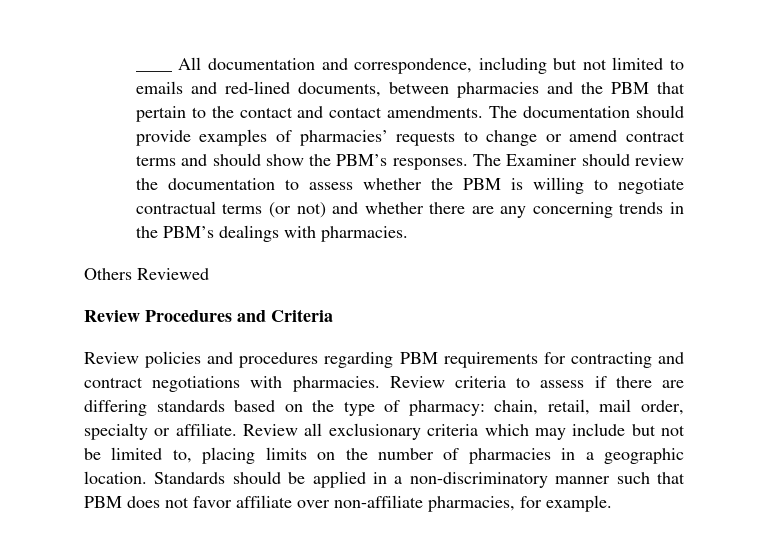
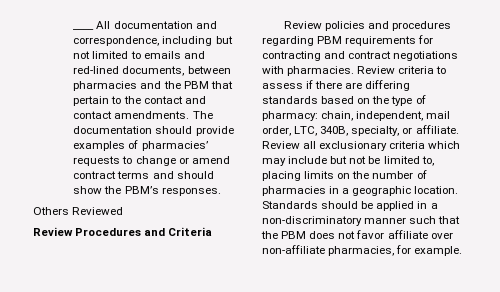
- The Examiner should review the documentation to assess whether the PBM is willing to negotiate contractual terms (or not) and whether there are any concerning trends in the PBM’s dealings with pharmacies.
- Review criteria to assess if there are differing standards based on the type of pharmacy: chain, retail, mail order, specialty or affiliate.
+ Review criteria to assess if there are differing standards based on the type of pharmacy: chain, independent, mail order, LTC, 340B, specialty, or affiliate.
- Standards should be applied in a non-discriminatory manner such that PBM does not favor affiliate over non-affiliate pharmacies, for example.
+ Standards should be applied in a non-discriminatory manner such that the PBM does not favor affiliate over non-affiliate pharmacies, for example.

